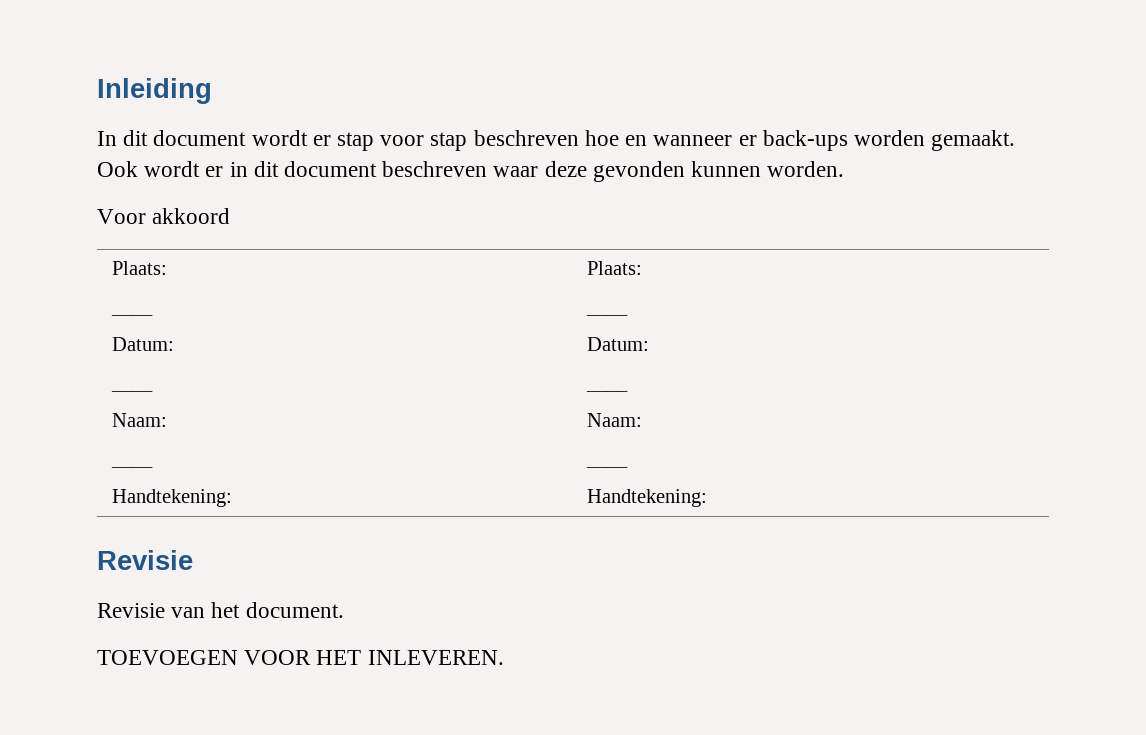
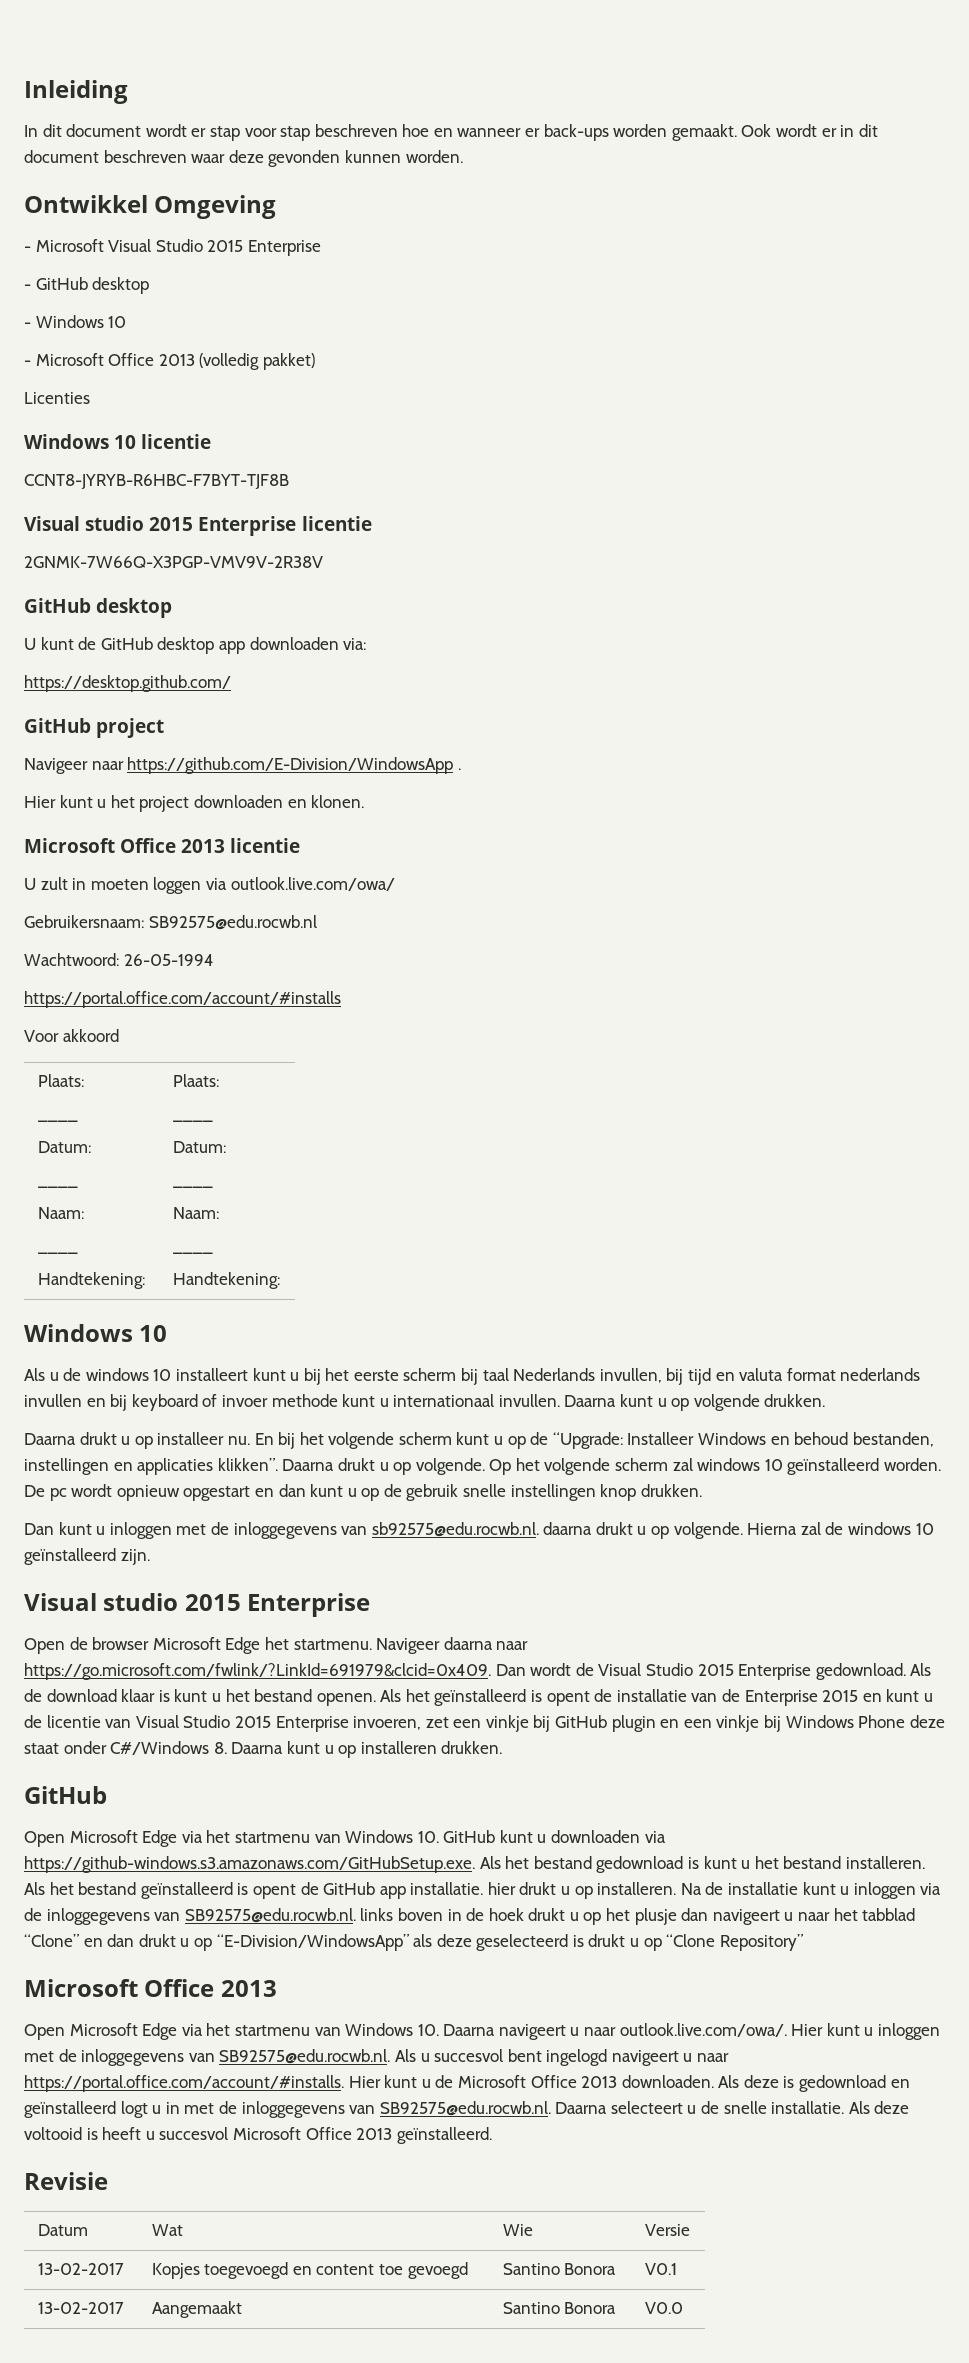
+ Ontwikkel Omgeving
+ - Microsoft Visual Studio 2015 Enterprise
+ - GitHub desktop
+ - Windows 10
+ - Microsoft Office 2013 (volledig pakket)
+ Licenties
+ Windows 10 licentie
+ CCNT8-JYRYB-R6HBC-F7BYT-TJF8B
+ Visual studio 2015 Enterprise licentie
+ 2GNMK-7W66Q-X3PGP-VMV9V-2R38V
+ GitHub desktop
+ U kunt de GitHub desktop app downloaden via:
+ https://desktop.github.com/
+ GitHub project
+ Navigeer naar https://github.com/E-Division/WindowsApp .
+ Hier kunt u het project downloaden en klonen.
+ Microsoft Office 2013 licentie
+ U zult in moeten loggen via outlook.live.com/owa/
+ Gebruikersnaam: SB92575@edu.rocwb.nl
+ Wachtwoord: 26-05-1994
+ https://portal.office.com/account/#installs
  Voor akkoord
  Plaats:
  ____
  Datum:
  ____
  Naam:
  ____
  Handtekening: | Plaats:
  ____
  Datum:
  ____
  Naam:
  ____
  Handtekening:
+ Windows 10
+ Als u de windows 10 installeert kunt u bij het eerste scherm bij taal Nederlands invullen, bij tijd en valuta format nederlands invullen en bij keyboard of invoer methode kunt u internationaal invullen. Daarna kunt u op volgende drukken.
+ Daarna drukt u op installeer nu. En bij het volgende scherm kunt u op de “Upgrade: Installeer Windows en behoud bestanden, instellingen en applicaties klikken”. Daarna drukt u op volgende. Op het volgende scherm zal windows 10 geïnstalleerd worden. De pc wordt opnieuw opgestart en dan kunt u op de gebruik snelle instellingen knop drukken.
+ Dan kunt u inloggen met de inloggegevens van sb92575@edu.rocwb.nl. daarna drukt u op volgende. Hierna zal de windows 10 geïnstalleerd zijn.
+ Visual studio 2015 Enterprise
+ Open de browser Microsoft Edge het startmenu. Navigeer daarna naar https://go.microsoft.com/fwlink/?LinkId=691979&clcid=0x409. Dan wordt de Visual Studio 2015 Enterprise gedownload. Als de download klaar is kunt u het bestand openen. Als het geïnstalleerd is opent de installatie van de Enterprise 2015 en kunt u de licentie van Visual Studio 2015 Enterprise invoeren, zet een vinkje bij GitHub plugin en een vinkje bij Windows Phone deze staat onder C#/Windows 8. Daarna kunt u op installeren drukken.
+ GitHub
+ Open Microsoft Edge via het startmenu van Windows 10. GitHub kunt u downloaden via https://github-windows.s3.amazonaws.com/GitHubSetup.exe. Als het bestand gedownload is kunt u het bestand installeren. Als het bestand geïnstalleerd is opent de GitHub app installatie. hier drukt u op installeren. Na de installatie kunt u inloggen via de inloggegevens van SB92575@edu.rocwb.nl. links boven in de hoek drukt u op het plusje dan navigeert u naar het tabblad “Clone” en dan drukt u op “E-Division/WindowsApp” als deze geselecteerd is drukt u op “Clone Repository”
+ Microsoft Office 2013
+ Open Microsoft Edge via het startmenu van Windows 10. Daarna navigeert u naar outlook.live.com/owa/. Hier kunt u inloggen met de inloggegevens van SB92575@edu.rocwb.nl. Als u succesvol bent ingelogd navigeert u naar https://portal.office.com/account/#installs. Hier kunt u de Microsoft Office 2013 downloaden. Als deze is gedownload en geïnstalleerd logt u in met de inloggegevens van SB92575@edu.rocwb.nl. Daarna selecteert u de snelle installatie. Als deze voltooid is heeft u succesvol Microsoft Office 2013 geïnstalleerd.
  Revisie
- Revisie van het document.
- TOEVOEGEN VOOR HET INLEVEREN.
+ Datum | Wat | Wie | Versie
+ 13-02-2017 | Kopjes toegevoegd en content toe gevoegd | Santino Bonora | V0.1
+ 13-02-2017 | Aangemaakt | Santino Bonora | V0.0

